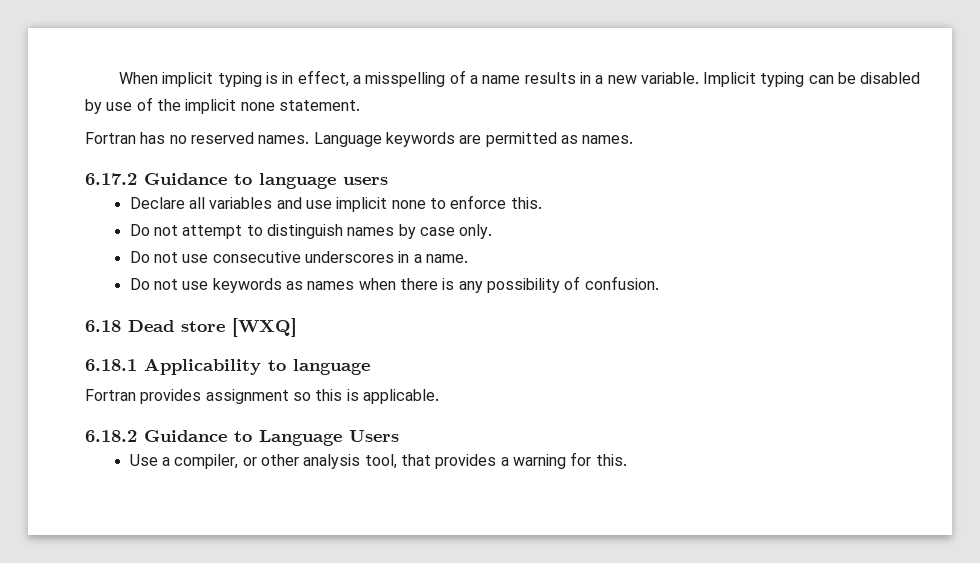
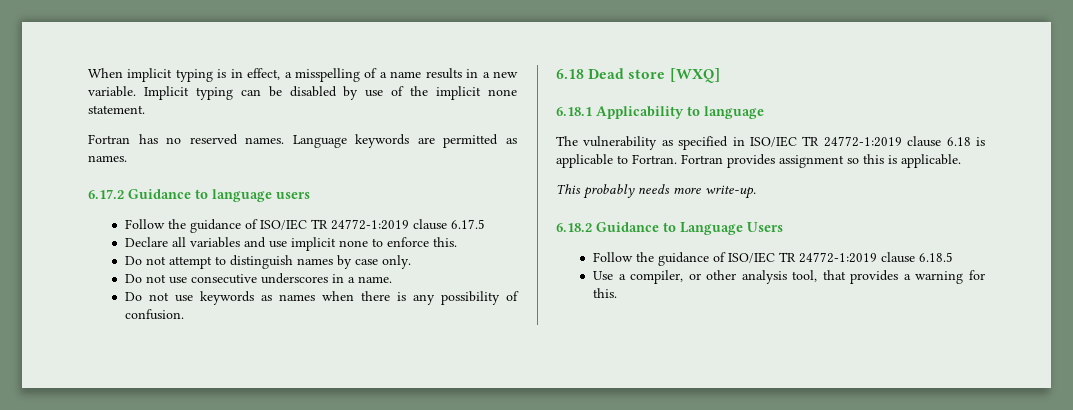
+ Follow the guidance of ISO/IEC TR 24772-1:2019 clause 6.17.5
+ The vulnerability as specified in ISO/IEC TR 24772-1:2019 clause 6.18 is applicable to Fortran.
+ This probably needs more write-up.
+ Follow the guidance of ISO/IEC TR 24772-1:2019 clause 6.18.5

